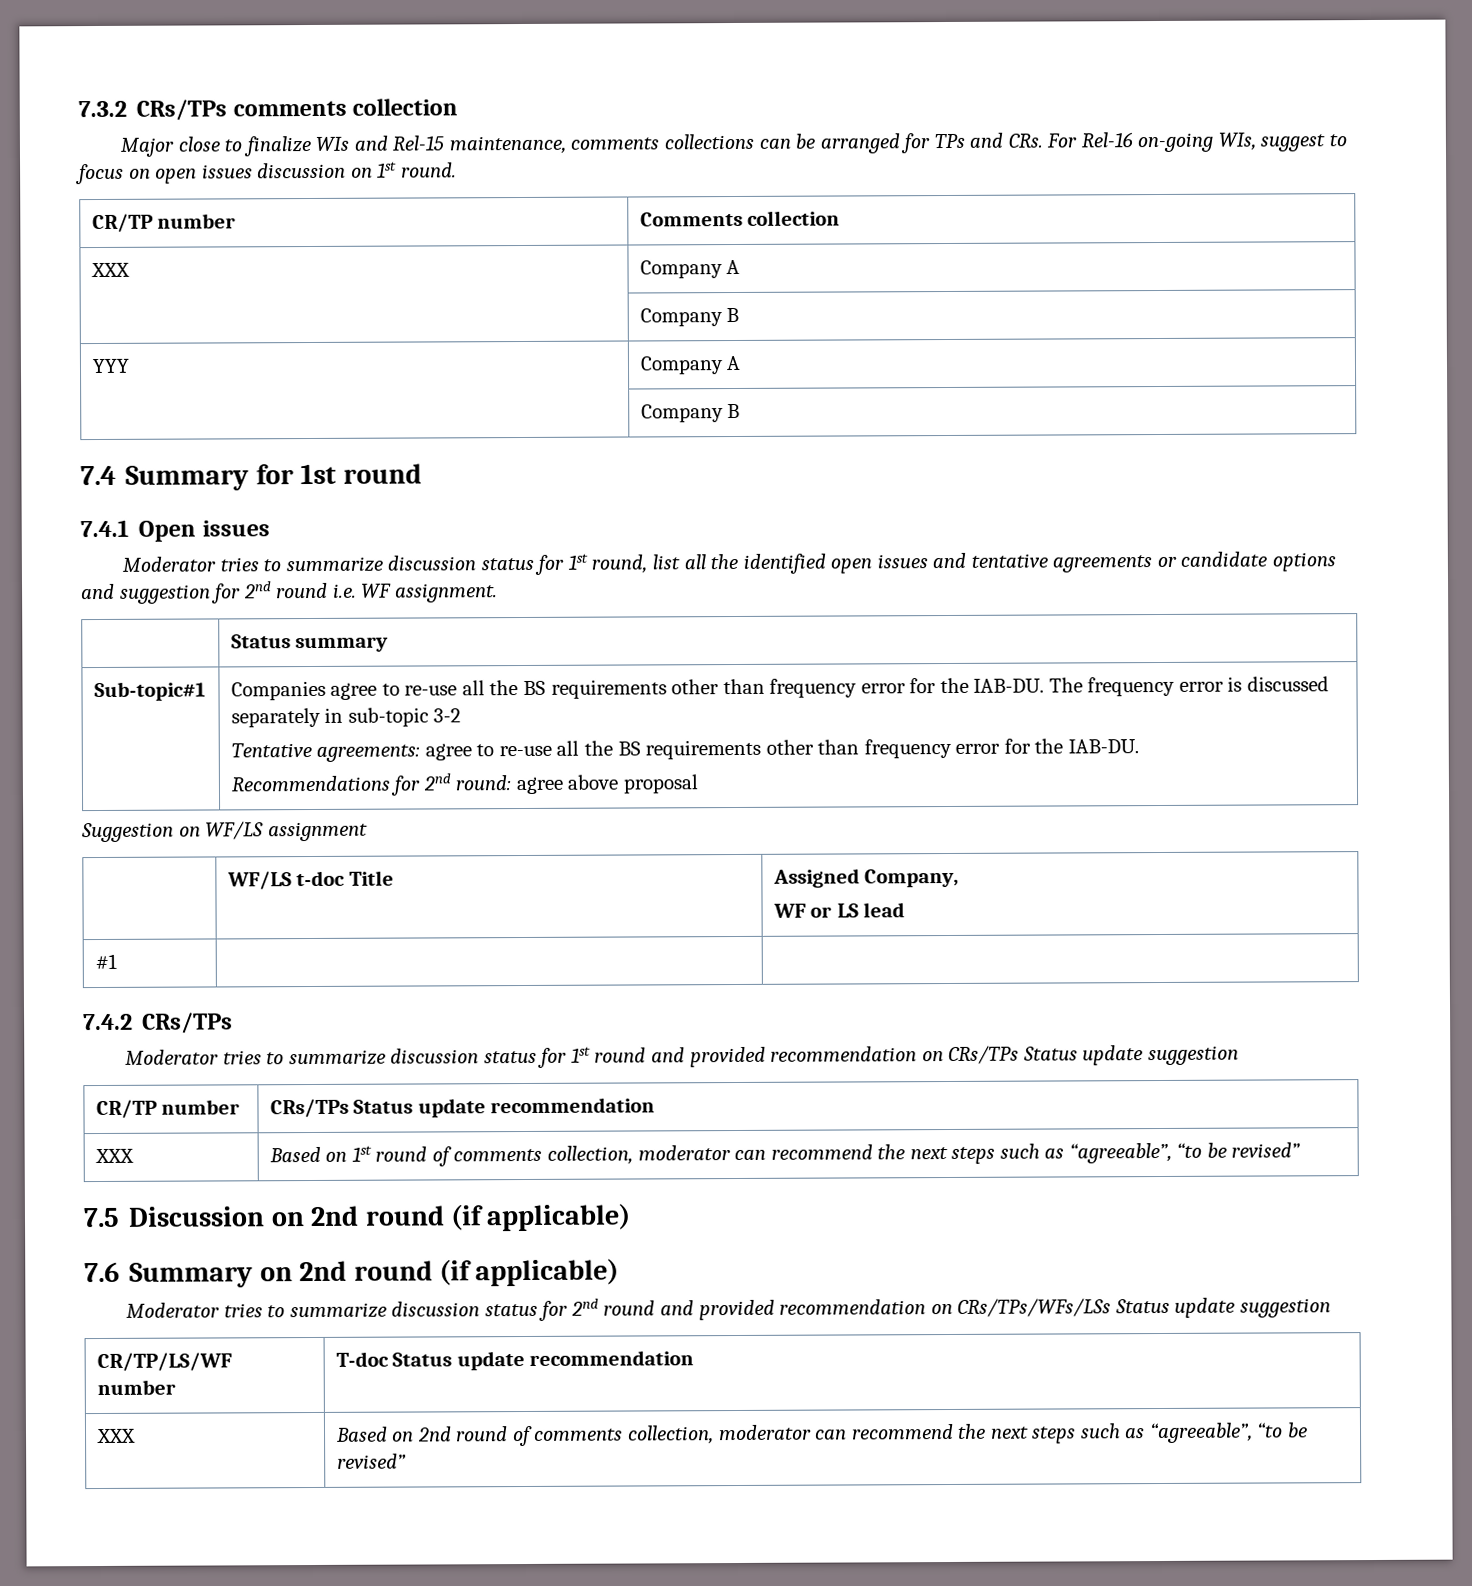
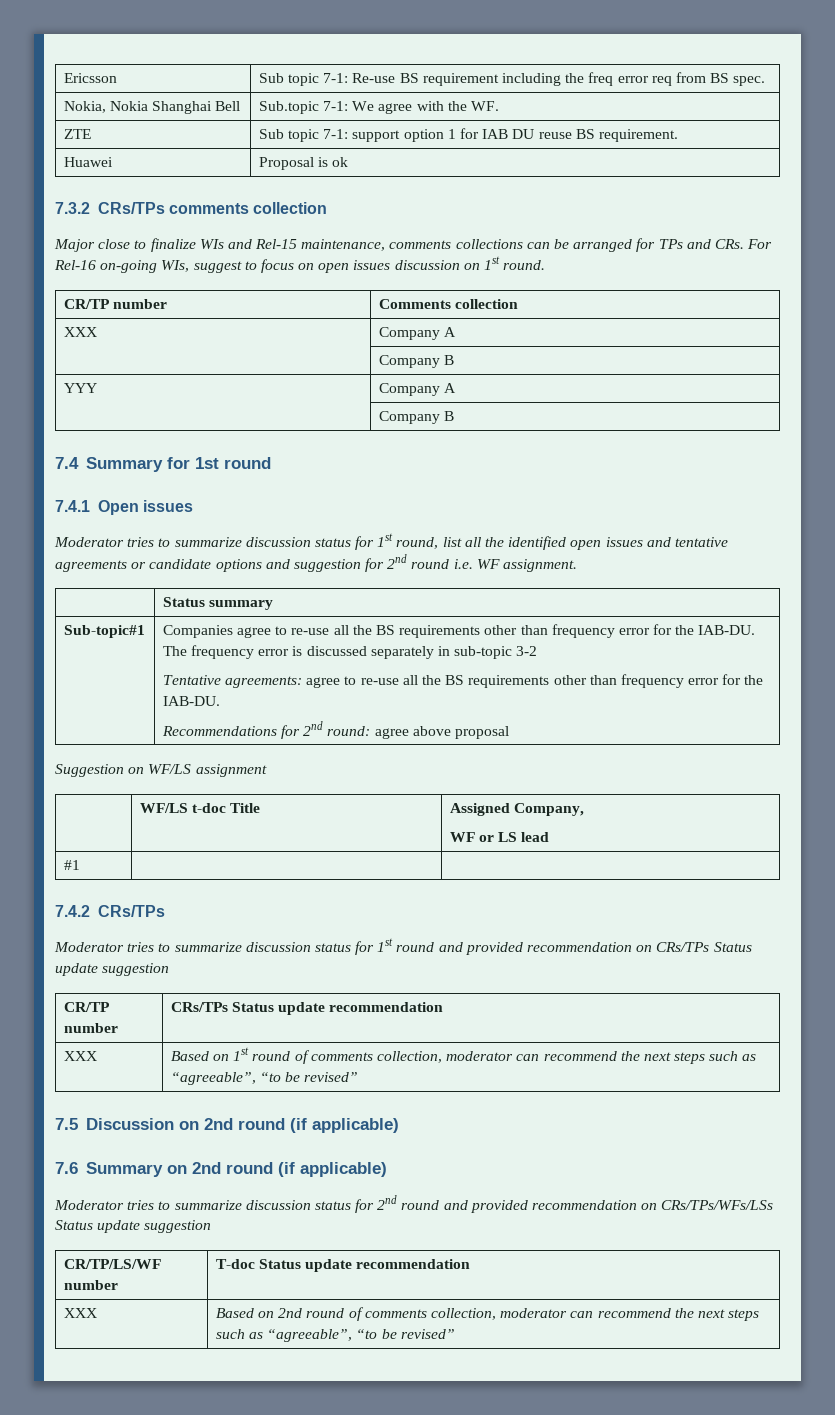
+ Ericsson | Sub topic 7-1: Re-use BS requirement including the freq error req from BS spec.
+ Nokia, Nokia Shanghai Bell | Sub.topic 7-1: We agree with the WF.
+ ZTE | Sub topic 7-1: support option 1 for IAB DU reuse BS requirement.
+ Huawei | Proposal is ok

